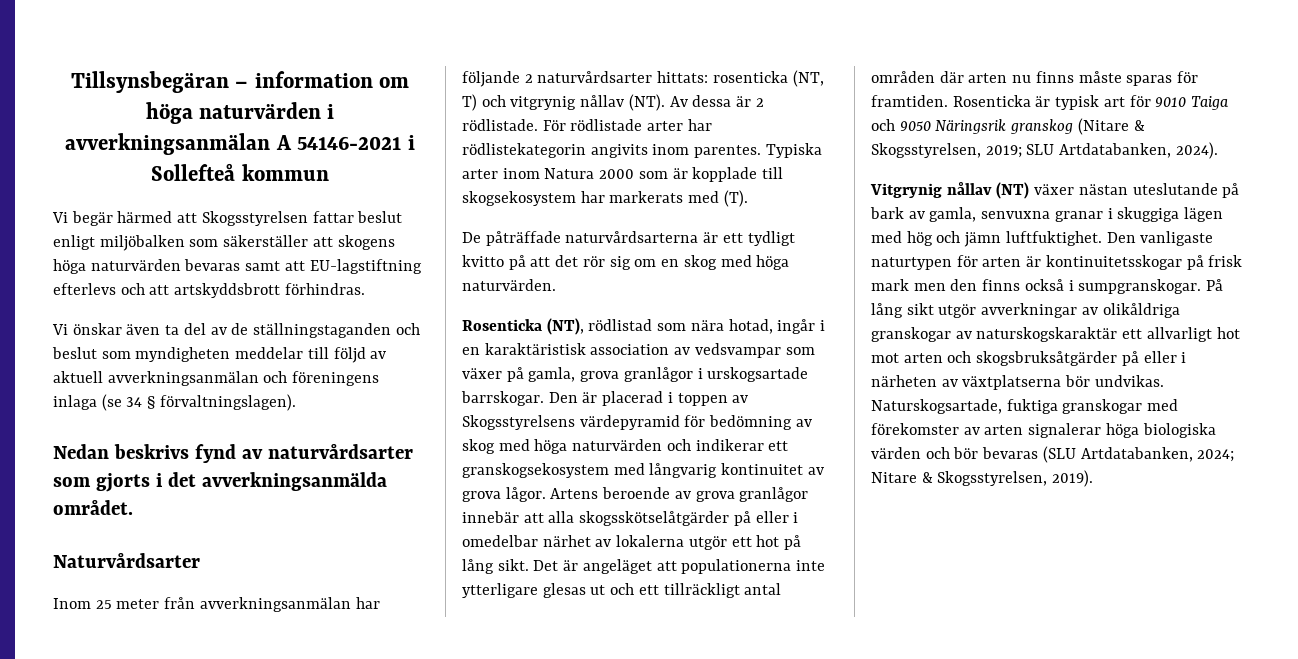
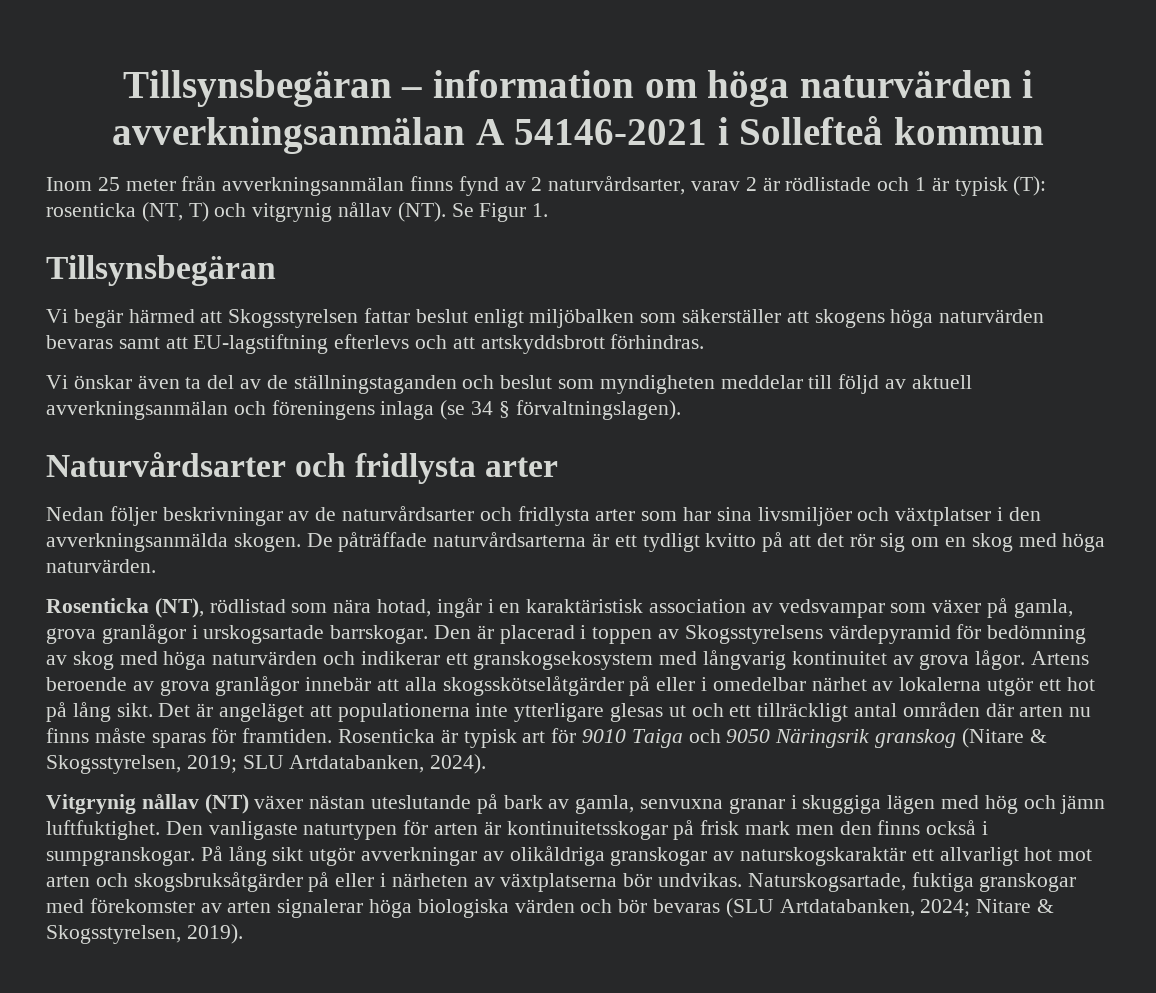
+ Inom 25 meter från avverkningsanmälan finns fynd av 2 naturvårdsarter, varav 2 är rödlistade och 1 är typisk (T): rosenticka (NT, T) och vitgrynig nållav (NT). Se Figur 1.
+ Tillsynsbegäran
- Nedan beskrivs fynd av naturvårdsarter som gjorts i det avverkningsanmälda området.
- Naturvårdsarter
- Inom 25 meter från avverkningsanmälan har följande 2 naturvårdsarter hittats: rosenticka (NT, T) och vitgrynig nållav (NT). Av dessa är 2 rödlistade. För rödlistade arter har rödlistekategorin angivits inom parentes. Typiska arter inom Natura 2000 som är kopplade till skogsekosystem har markerats med (T).
- De påträffade naturvårdsarterna är ett tydligt kvitto på att det rör sig om en skog med höga naturvärden.
+ Naturvårdsarter och fridlysta arter
+ Nedan följer beskrivningar av de naturvårdsarter och fridlysta arter som har sina livsmiljöer och växtplatser i den avverkningsanmälda skogen. De påträffade naturvårdsarterna är ett tydligt kvitto på att det rör sig om en skog med höga naturvärden.

